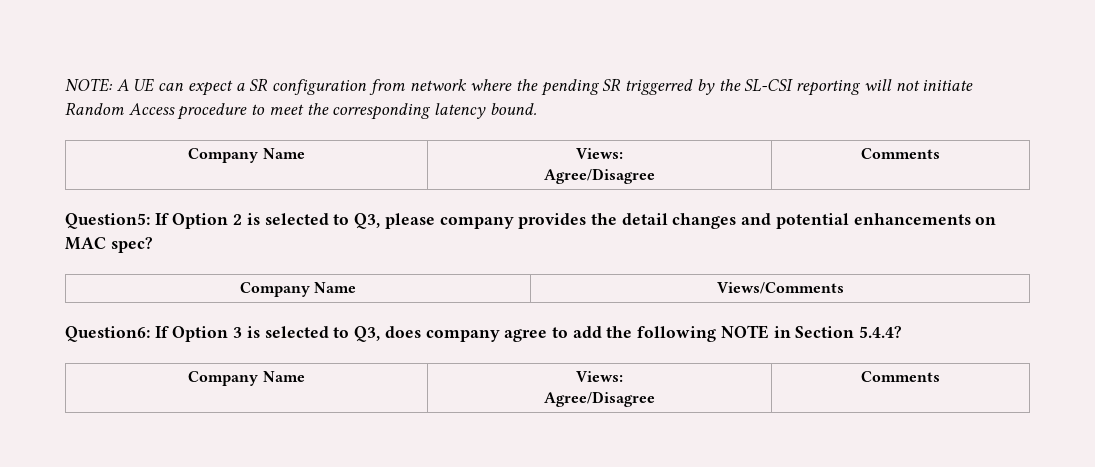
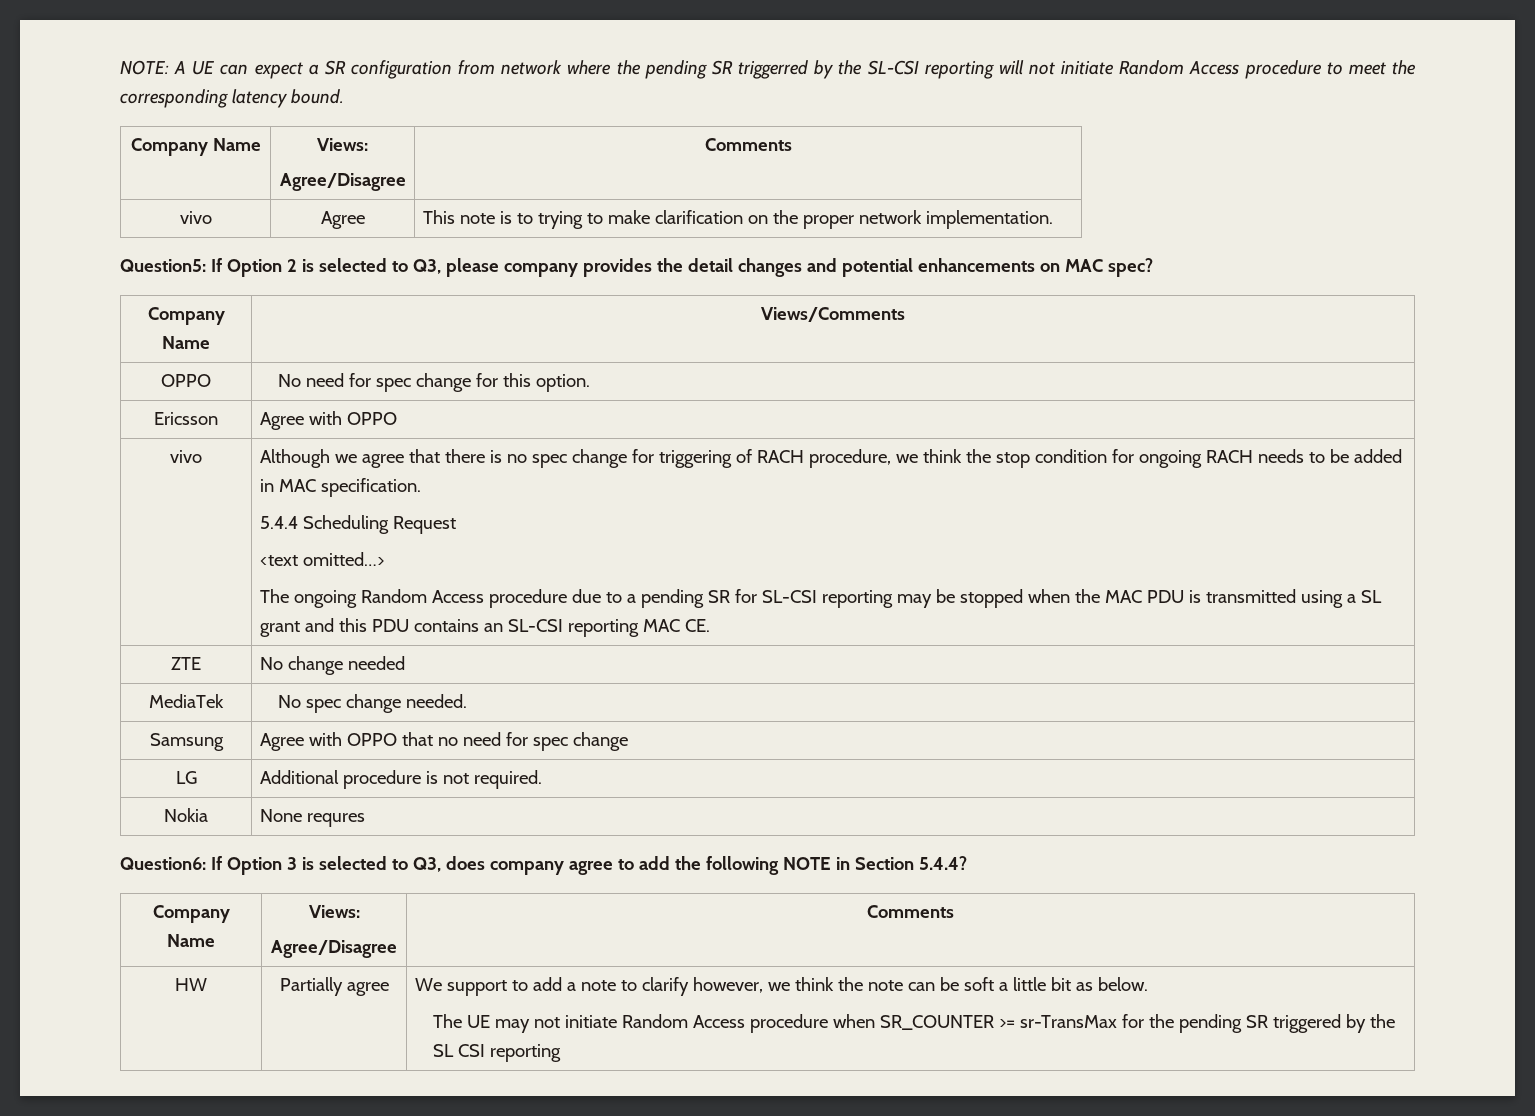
+ vivo | Agree | This note is to trying to make clarification on the proper network implementation.
+ OPPO | No need for spec change for this option.
+ Ericsson | Agree with OPPO
+ vivo | Although we agree that there is no spec change for triggering of RACH procedure, we think the stop condition for ongoing RACH needs to be added in MAC specification.
+ 5.4.4 Scheduling Request
+ <text omitted…>
+ The ongoing Random Access procedure due to a pending SR for SL-CSI reporting may be stopped when the MAC PDU is transmitted using a SL grant and this PDU contains an SL-CSI reporting MAC CE.
+ ZTE | No change needed
+ MediaTek | No spec change needed.
+ Samsung | Agree with OPPO that no need for spec change
+ LG | Additional procedure is not required.
+ Nokia | None requres
+ HW | Partially agree | We support to add a note to clarify however, we think the note can be soft a little bit as below.
+ The UE may not initiate Random Access procedure when SR_COUNTER >= sr-TransMax for the pending SR triggered by the SL CSI reporting

